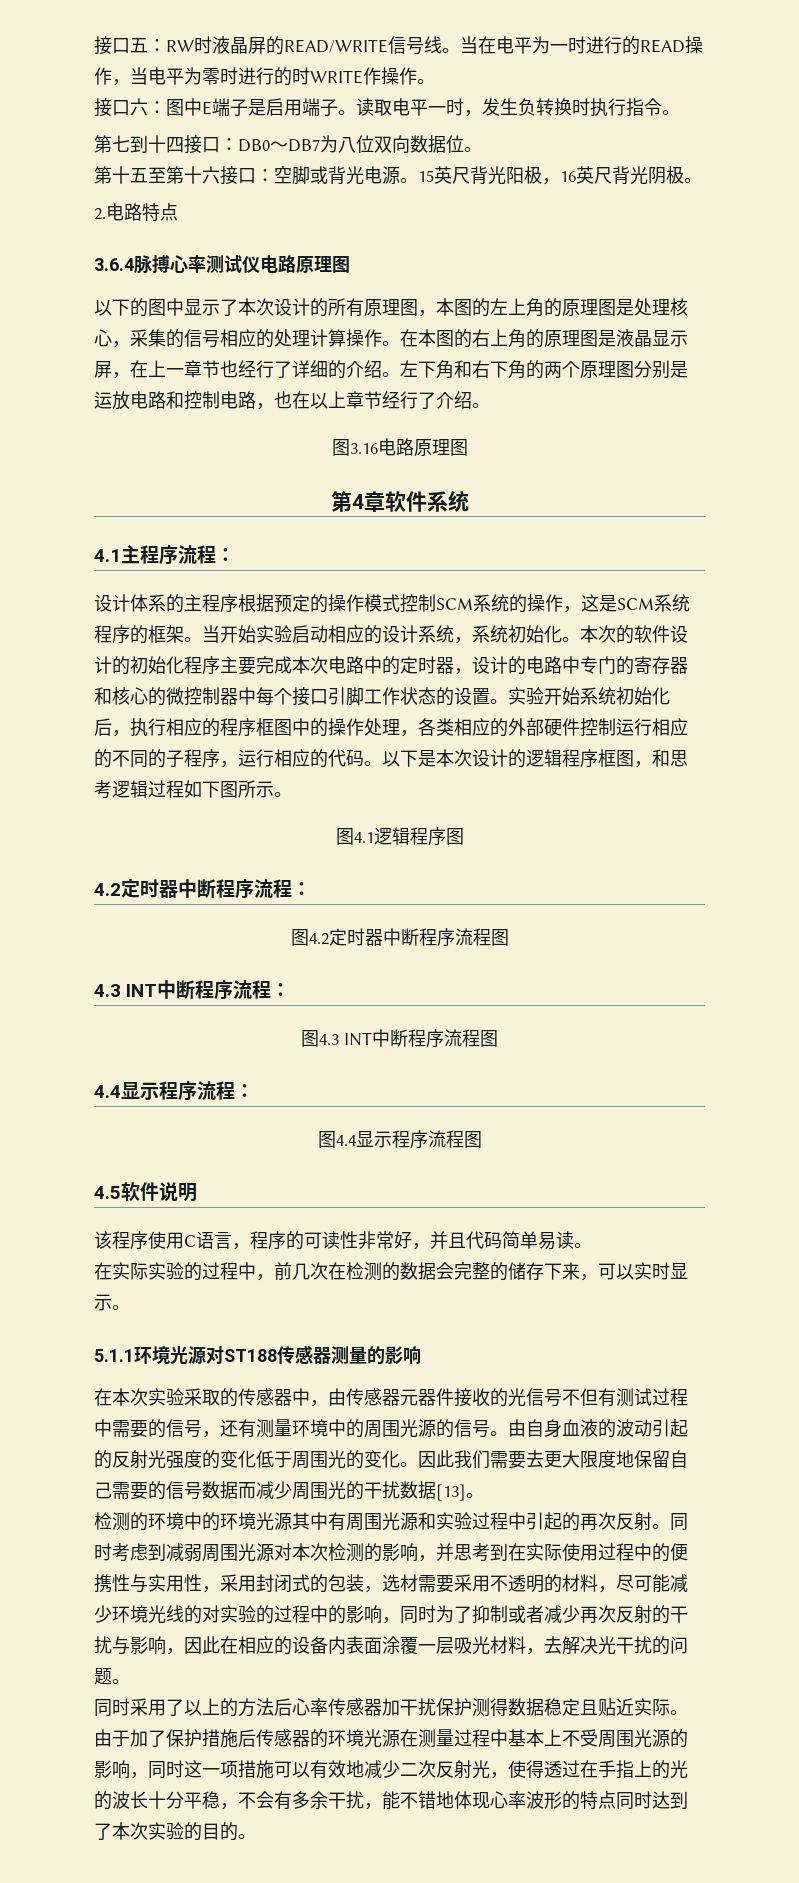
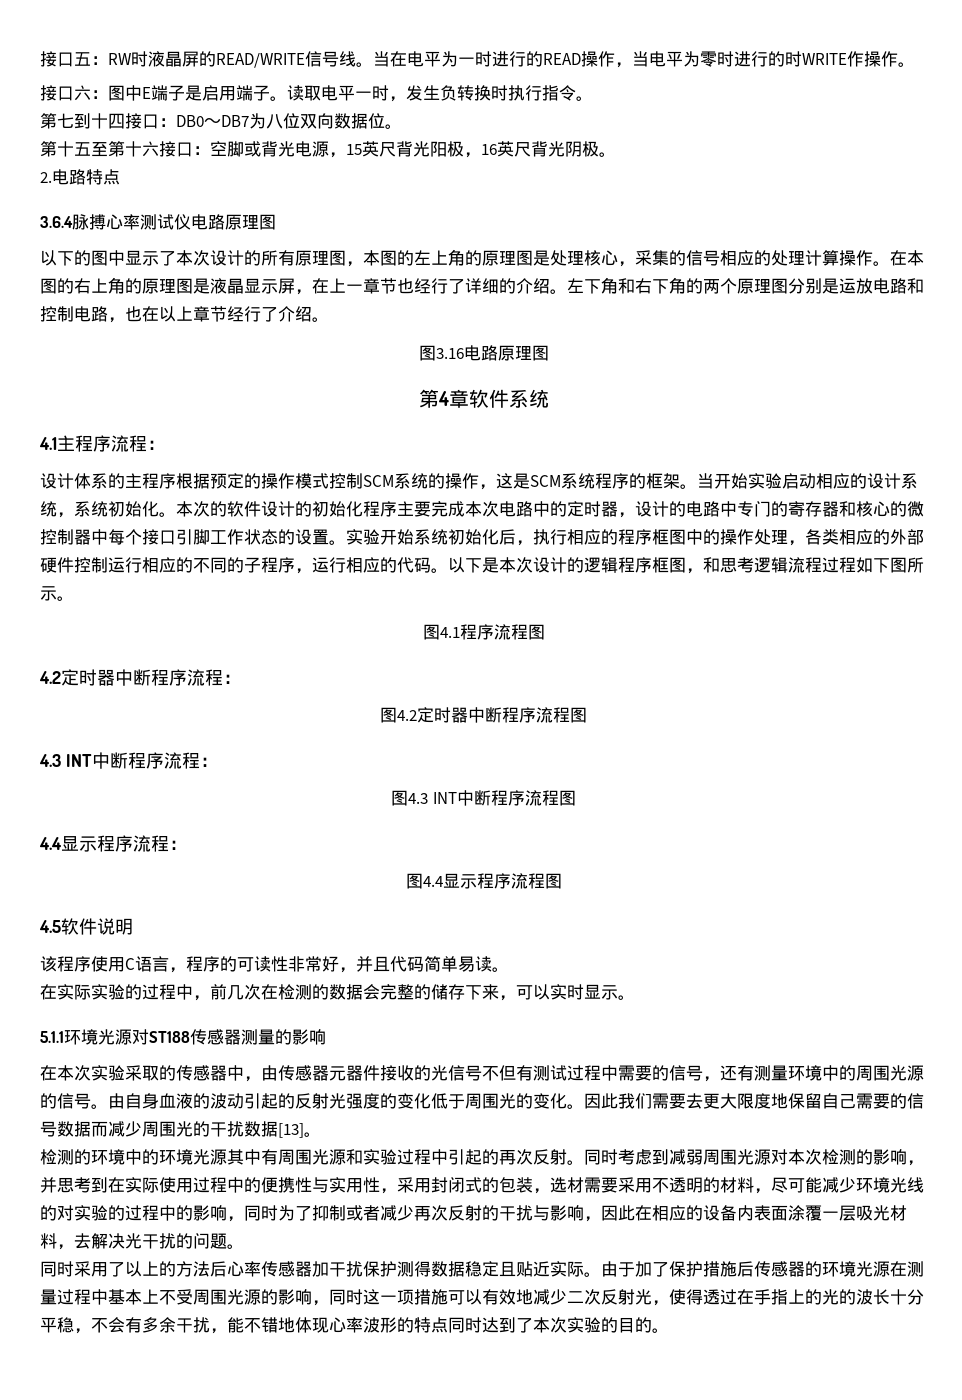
- 第十五至第十六接口：空脚或背光电源。15英尺背光阳极，16英尺背光阴极。
+ 第十五至第十六接口：空脚或背光电源，15英尺背光阳极，16英尺背光阴极。
- 以下是本次设计的逻辑程序框图，和思考逻辑过程如下图所示。
+ 以下是本次设计的逻辑程序框图，和思考逻辑流程过程如下图所示。
- 图4.1逻辑程序图
+ 图4.1程序流程图

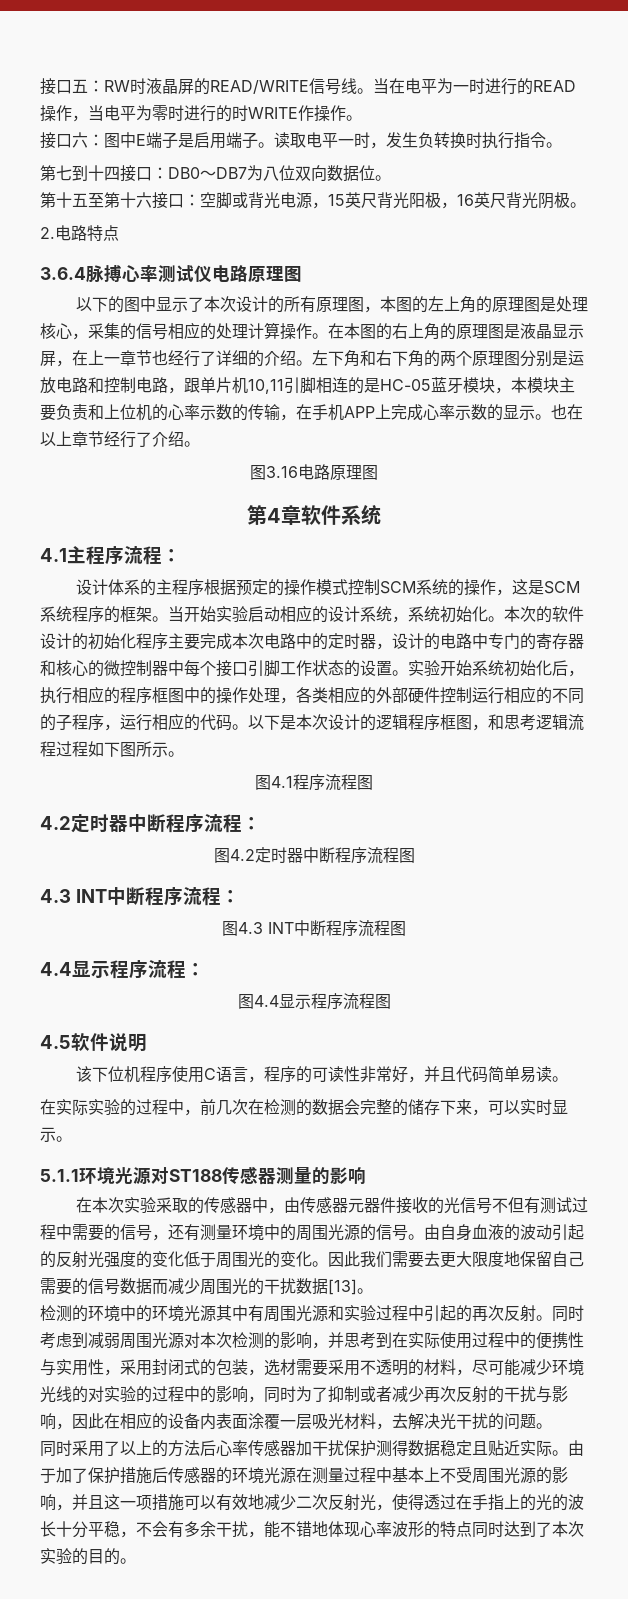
- 左下角和右下角的两个原理图分别是运放电路和控制电路，也在以上章节经行了介绍。
+ 左下角和右下角的两个原理图分别是运放电路和控制电路，跟单片机10,11引脚相连的是HC-05蓝牙模块，本模块主要负责和上位机的心率示数的传输，在手机APP上完成心率示数的显示。也在以上章节经行了介绍。
- 该程序使用C语言，程序的可读性非常好，并且代码简单易读。
+ 该下位机程序使用C语言，程序的可读性非常好，并且代码简单易读。
- 由于加了保护措施后传感器的环境光源在测量过程中基本上不受周围光源的影响，同时这一项措施可以有效地减少二次反射光，使得透过在手指上的光的波长十分平稳，不会有多余干扰，能不错地体现心率波形的特点同时达到了本次实验的目的。
+ 由于加了保护措施后传感器的环境光源在测量过程中基本上不受周围光源的影响，并且这一项措施可以有效地减少二次反射光，使得透过在手指上的光的波长十分平稳，不会有多余干扰，能不错地体现心率波形的特点同时达到了本次实验的目的。

